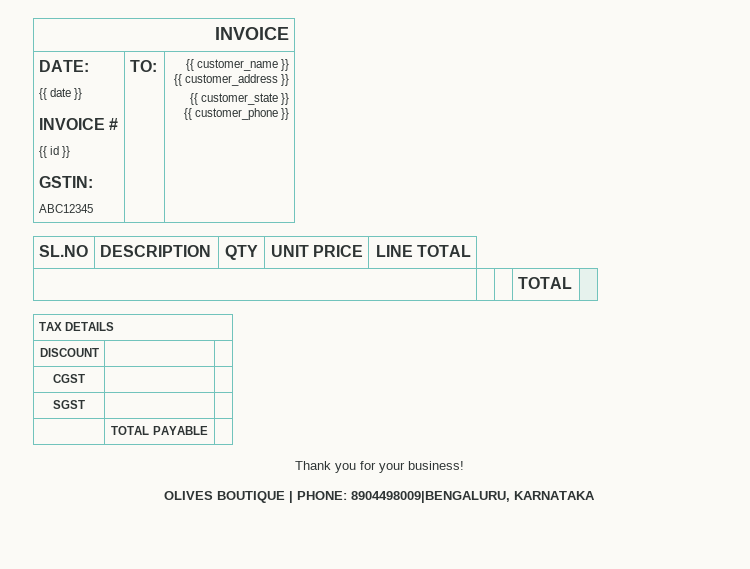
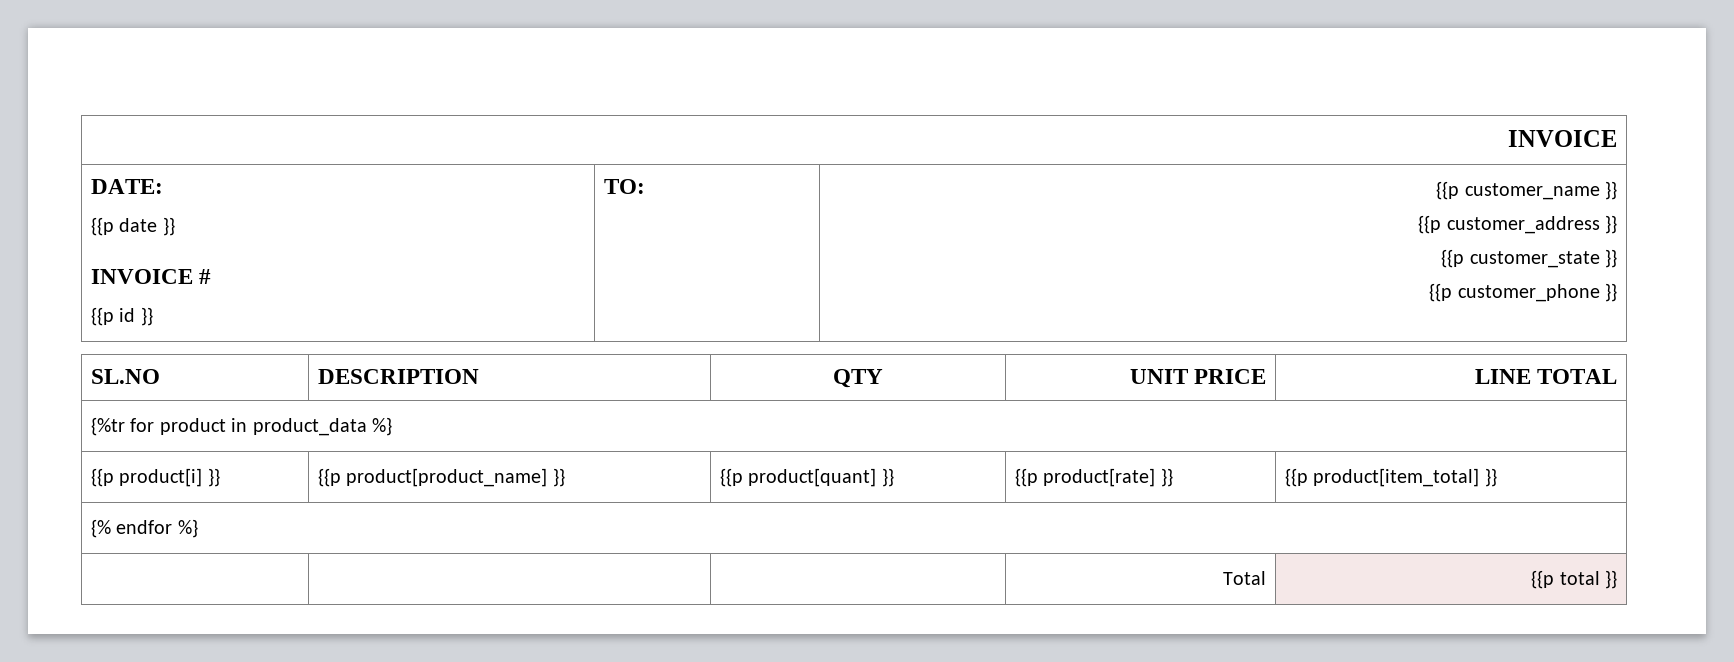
  DATE:
- {{ date }}
+ {{p date }}
  INVOICE #
- {{ id }}
- GSTIN:
- ABC12345 | TO: | {{ customer_name }}
- {{ customer_address }}
- {{ customer_state }}
- {{ customer_phone }}
+ {{p id }} | TO: | {{p customer_name }}
+ {{p customer_address }}
+ {{p customer_state }}
+ {{p customer_phone }}
- | | | TOTAL |
- TAX DETAILS
- DISCOUNT | |
- CGST | |
- SGST | |
- | TOTAL PAYABLE |
- Thank you for your business!
- OLIVES BOUTIQUE | PHONE: 8904498009|BENGALURU, KARNATAKA
+ {%tr for product in product_data %}
+ {{p product[i] }} | {{p product[product_name] }} | {{p product[quant] }} | {{p product[rate] }} | {{p product[item_total] }}
+ {% endfor %}
+ | | | Total | {{p total }}

